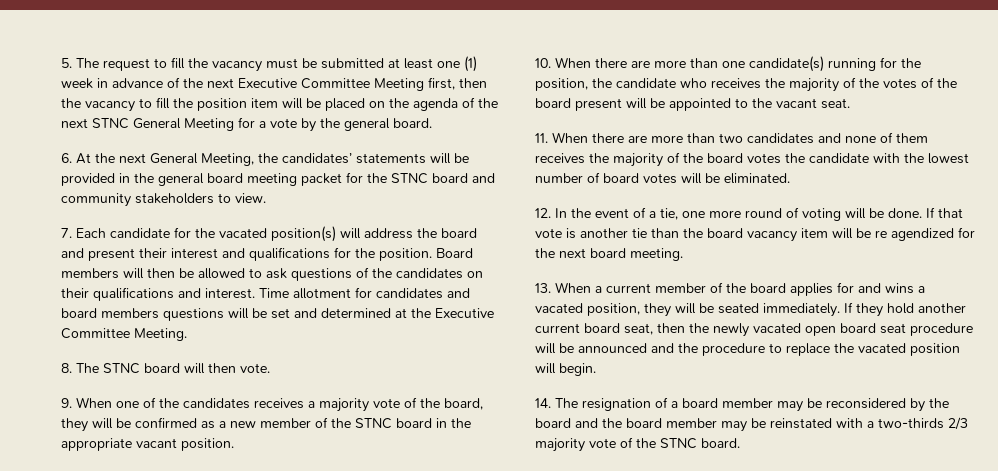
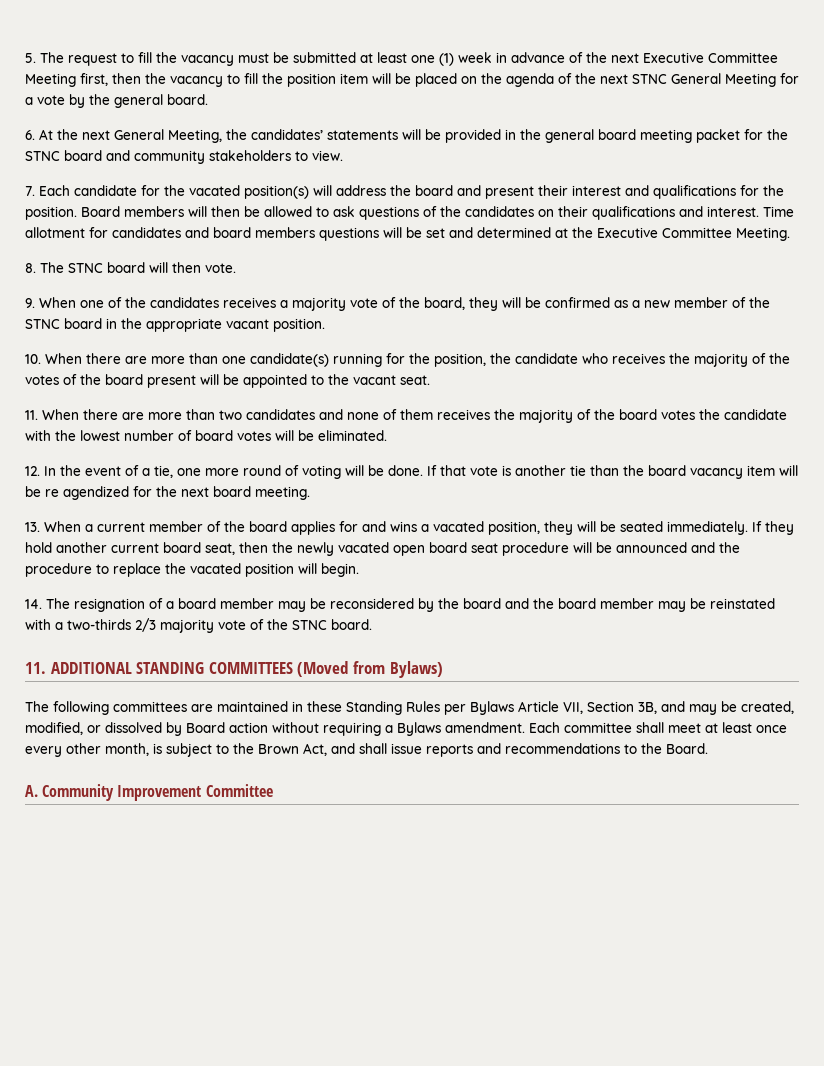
+ 11. ADDITIONAL STANDING COMMITTEES (Moved from Bylaws)
+ The following committees are maintained in these Standing Rules per Bylaws Article VII, Section 3B, and may be created, modified, or dissolved by Board action without requiring a Bylaws amendment. Each committee shall meet at least once every other month, is subject to the Brown Act, and shall issue reports and recommendations to the Board.
+ A. Community Improvement Committee

